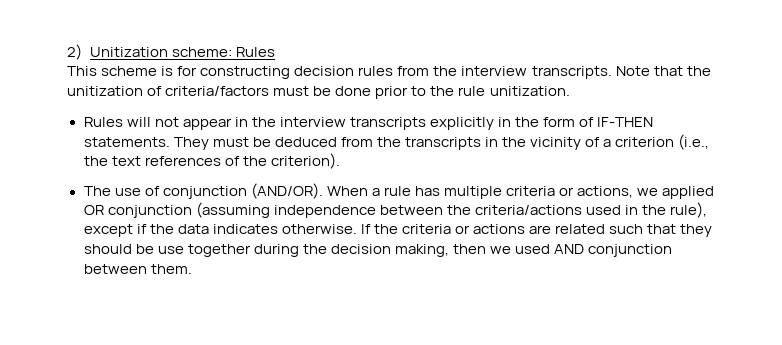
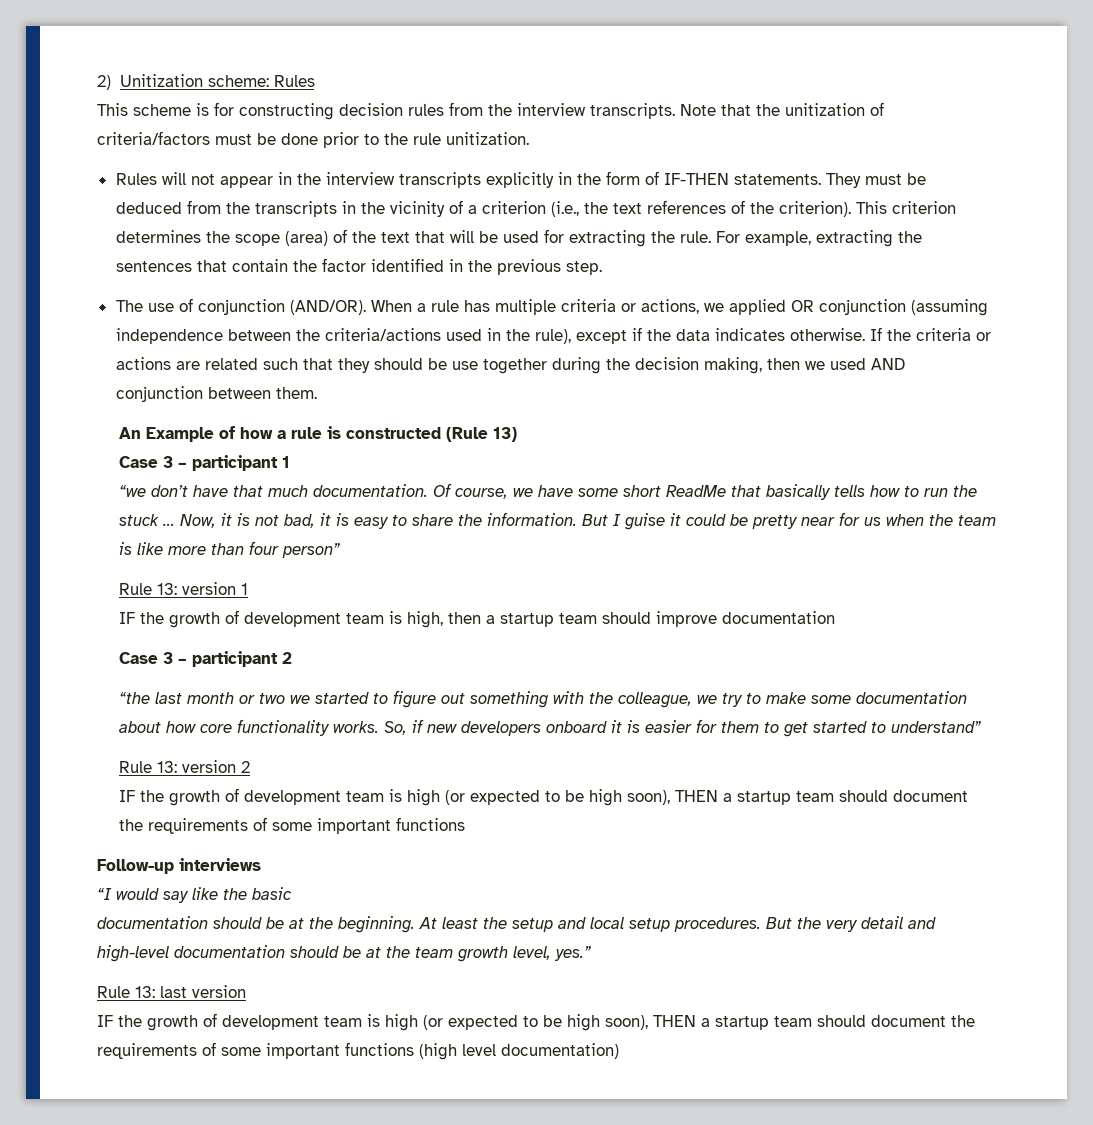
+ This criterion determines the scope (area) of the text that will be used for extracting the rule. For example, extracting the sentences that contain the factor identified in the previous step.
+ An Example of how a rule is constructed (Rule 13)
+ Case 3 – participant 1
+ “we don’t have that much documentation. Of course, we have some short ReadMe that basically tells how to run the stuck … Now, it is not bad, it is easy to share the information. But I guise it could be pretty near for us when the team is like more than four person”
+ Rule 13: version 1
+ IF the growth of development team is high, then a startup team should improve documentation
+ Case 3 – participant 2
+ “the last month or two we started to figure out something with the colleague, we try to make some documentation about how core functionality works. So, if new developers onboard it is easier for them to get started to understand”
+ Rule 13: version 2
+ IF the growth of development team is high (or expected to be high soon), THEN a startup team should document the requirements of some important functions
+ Follow-up interviews
+ “I would say like the basic
+ documentation should be at the beginning. At least the setup and local setup procedures. But the very detail and high-level documentation should be at the team growth level, yes.”
+ Rule 13: last version
+ IF the growth of development team is high (or expected to be high soon), THEN a startup team should document the requirements of some important functions (high level documentation)

